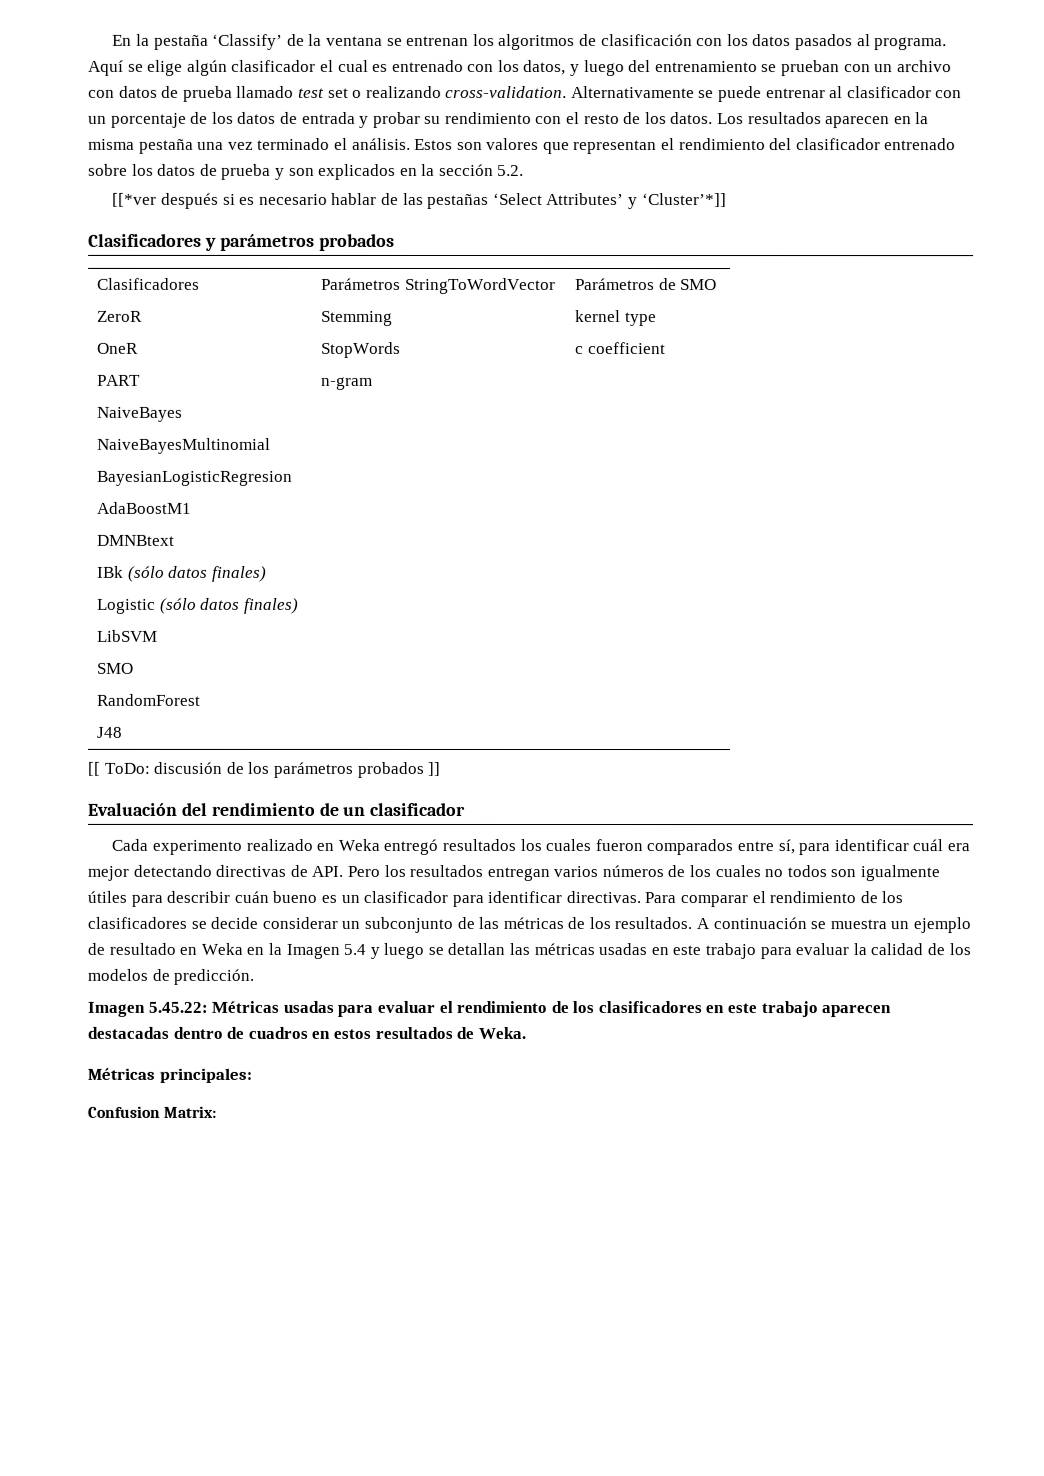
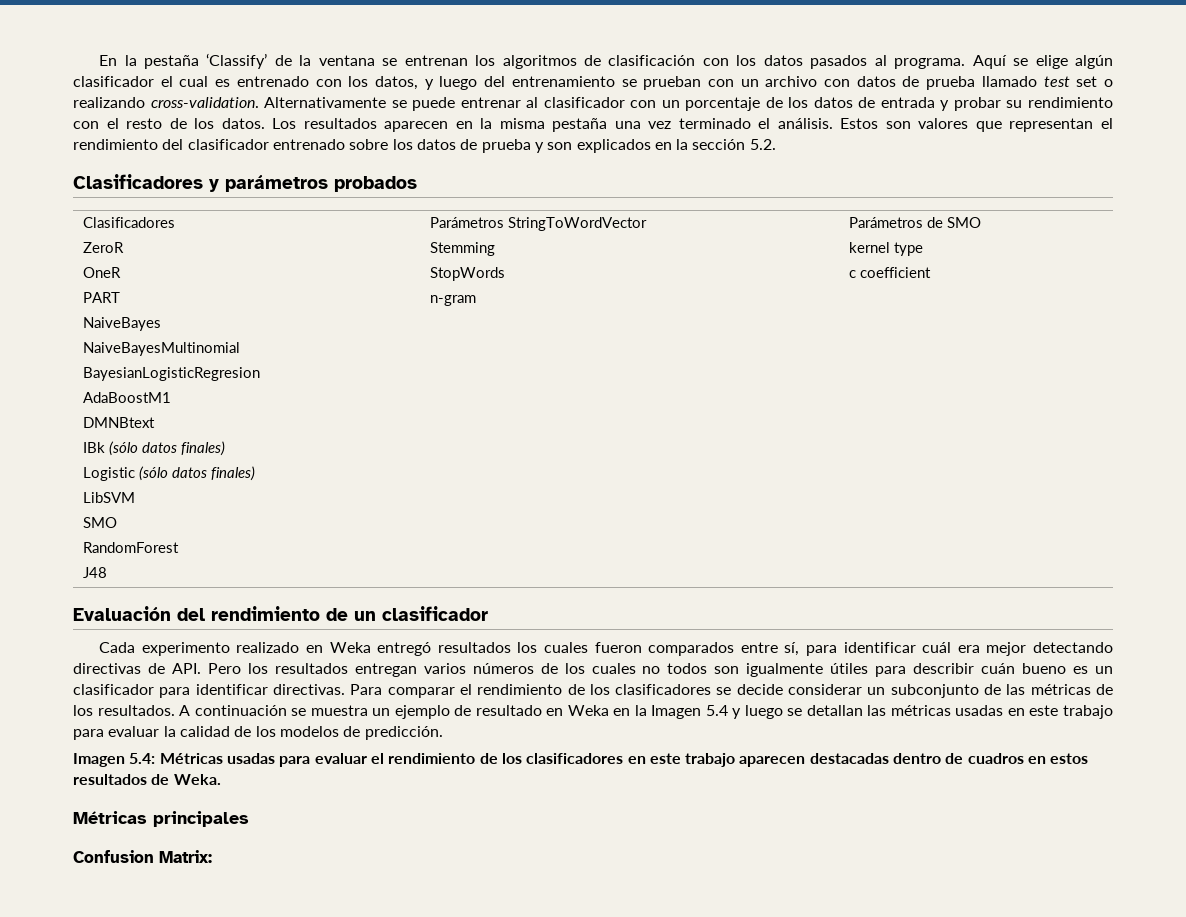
- [[*ver después si es necesario hablar de las pestañas ‘Select Attributes’ y ‘Cluster’*]]
- [[ ToDo: discusión de los parámetros probados ]]
- Imagen 5.45.22: Métricas usadas para evaluar el rendimiento de los clasificadores en este trabajo aparecen destacadas dentro de cuadros en estos resultados de Weka.
+ Imagen 5.4: Métricas usadas para evaluar el rendimiento de los clasificadores en este trabajo aparecen destacadas dentro de cuadros en estos resultados de Weka.
- Métricas principales:
+ Métricas principales

